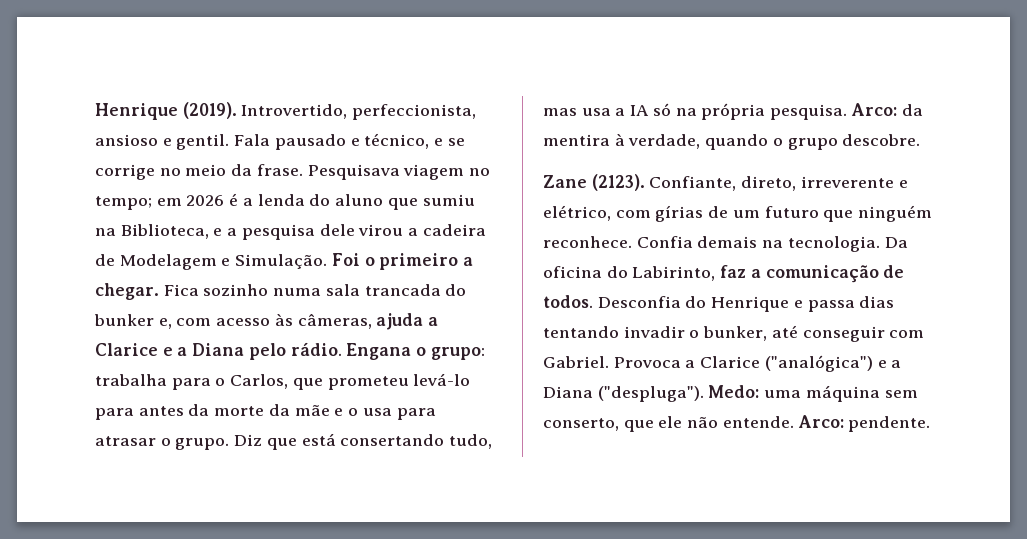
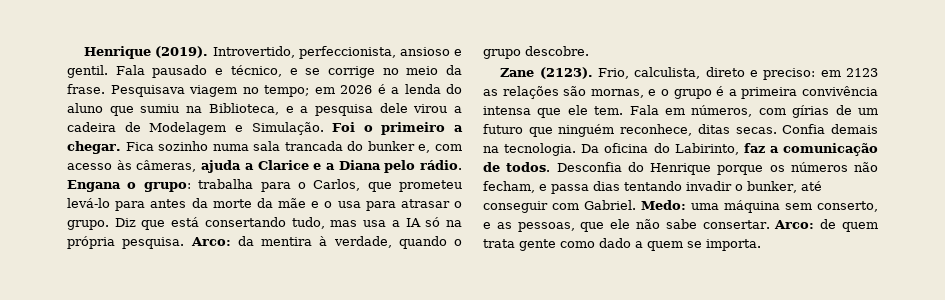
- Confiante, direto, irreverente e elétrico, com gírias de um futuro que ninguém reconhece.
+ Frio, calculista, direto e preciso: em 2123 as relações são mornas, e o grupo é a primeira convivência intensa que ele tem. Fala em números, com gírias de um futuro que ninguém reconhece, ditas secas.
- Desconfia do Henrique e passa dias tentando invadir o bunker, até conseguir com Gabriel.
+ Desconfia do Henrique porque os números não fecham, e passa dias tentando invadir o bunker, até conseguir com Gabriel.
- Provoca a Clarice ("analógica") e a Diana ("despluga").
- Medo: uma máquina sem conserto, que ele não entende. Arco: pendente.
+ Medo: uma máquina sem conserto, e as pessoas, que ele não sabe consertar. Arco: de quem trata gente como dado a quem se importa.

